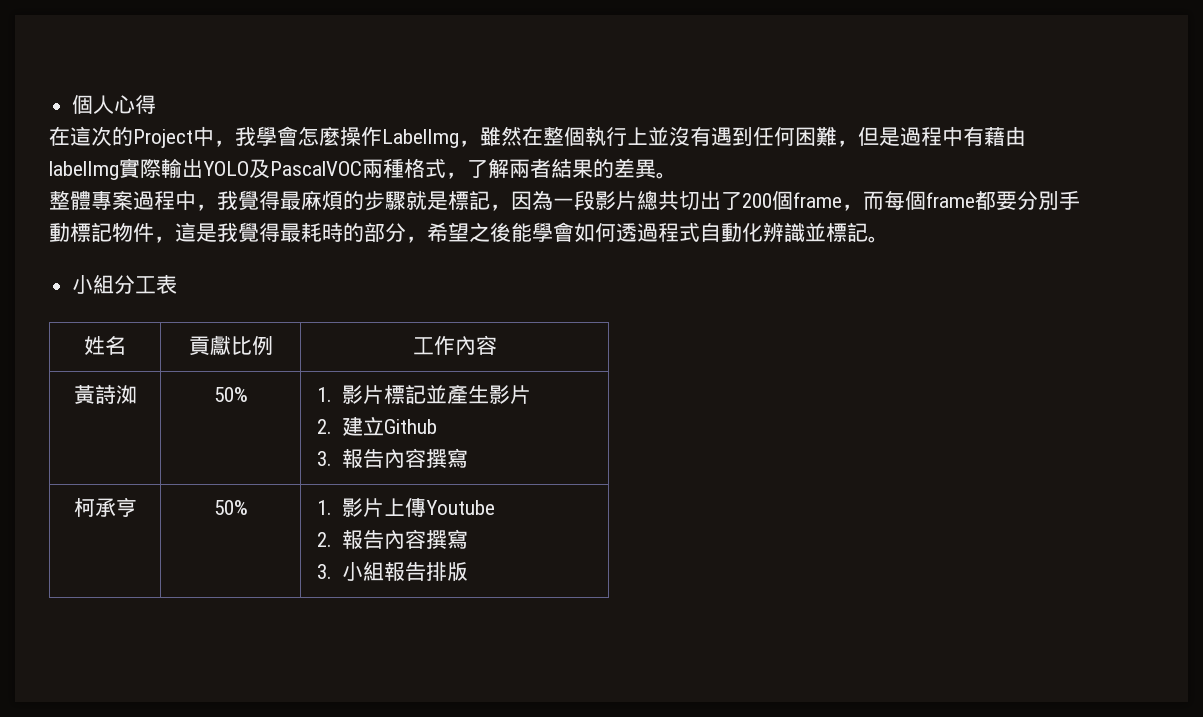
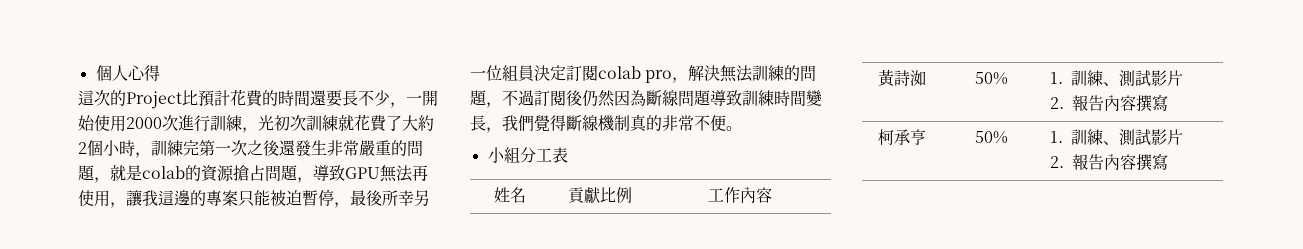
- 在這次的Project中，我學會怎麼操作LabelImg，雖然在整個執行上並沒有遇到任何困難，但是過程中有藉由labelImg實際輸出YOLO及PascalVOC兩種格式，了解兩者結果的差異。
- 整體專案過程中，我覺得最麻煩的步驟就是標記，因為一段影片總共切出了200個frame，而每個frame都要分別手動標記物件，這是我覺得最耗時的部分，希望之後能學會如何透過程式自動化辨識並標記。
+ 這次的Project比預計花費的時間還要長不少，一開始使用2000次進行訓練，光初次訓練就花費了大約2個小時，訓練完第一次之後還發生非常嚴重的問題，就是colab的資源搶占問題，導致GPU無法再使用，讓我這邊的專案只能被迫暫停，最後所幸另一位組員決定訂閱colab pro，解決無法訓練的問題，不過訂閱後仍然因為斷線問題導致訓練時間變長，我們覺得斷線機制真的非常不便。
- 黃詩洳 | 50% | 1.影片標記並產生影片
- 2.建立Github
- 3.報告內容撰寫
+ 黃詩洳 | 50% | 1.訓練、測試影片
+ 2.報告內容撰寫
- 柯承亨 | 50% | 1.影片上傳Youtube
+ 柯承亨 | 50% | 1.訓練、測試影片
  2.報告內容撰寫
- 3.小組報告排版

